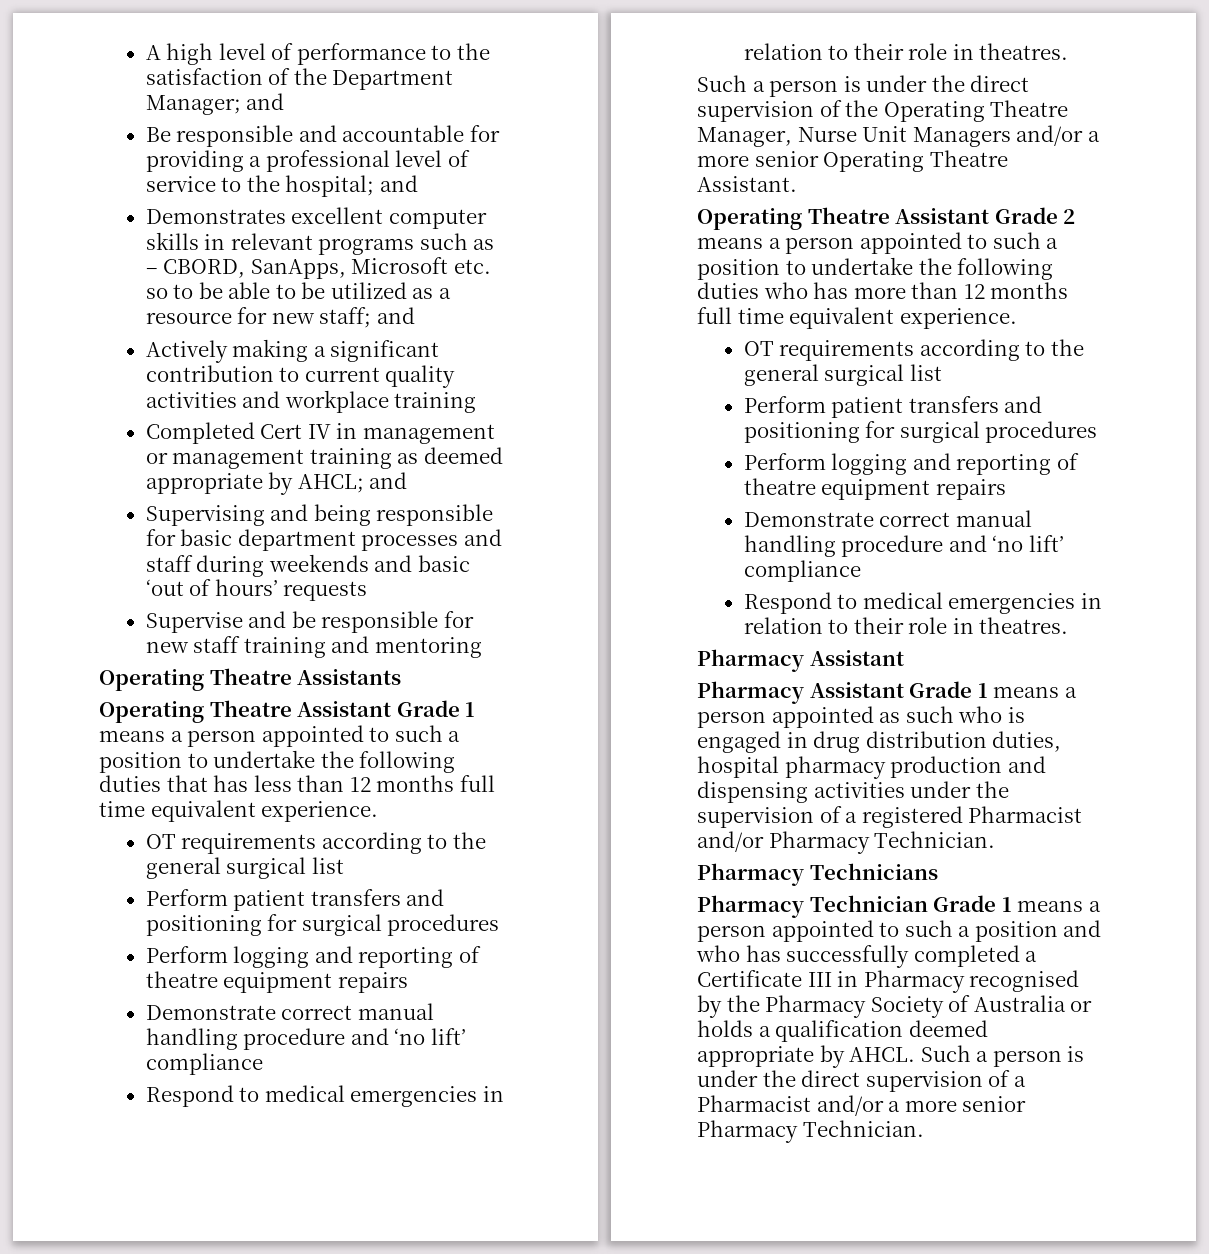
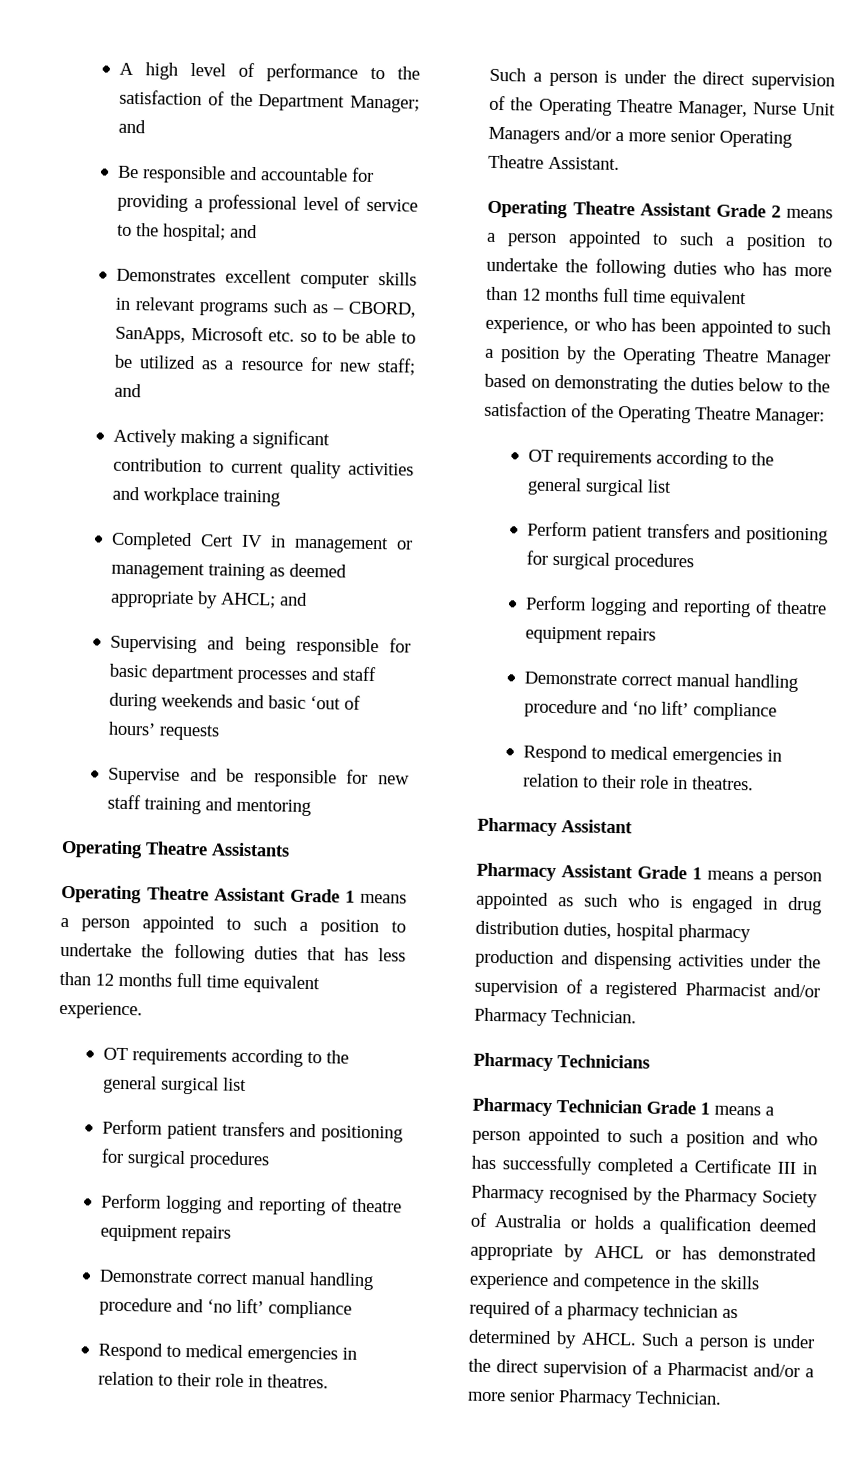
- Operating Theatre Assistant Grade 2 means a person appointed to such a position to undertake the following duties who has more than 12 months full time equivalent experience.
+ Operating Theatre Assistant Grade 2 means a person appointed to such a position to undertake the following duties who has more than 12 months full time equivalent experience, or who has been appointed to such a position by the Operating Theatre Manager based on demonstrating the duties below to the satisfaction of the Operating Theatre Manager:
- Pharmacy Technician Grade 1 means a person appointed to such a position and who has successfully completed a Certificate III in Pharmacy recognised by the Pharmacy Society of Australia or holds a qualification deemed appropriate by AHCL.
+ Pharmacy Technician Grade 1 means a person appointed to such a position and who has successfully completed a Certificate III in Pharmacy recognised by the Pharmacy Society of Australia or holds a qualification deemed appropriate by AHCL or has demonstrated experience and competence in the skills required of a pharmacy technician as determined by AHCL.

